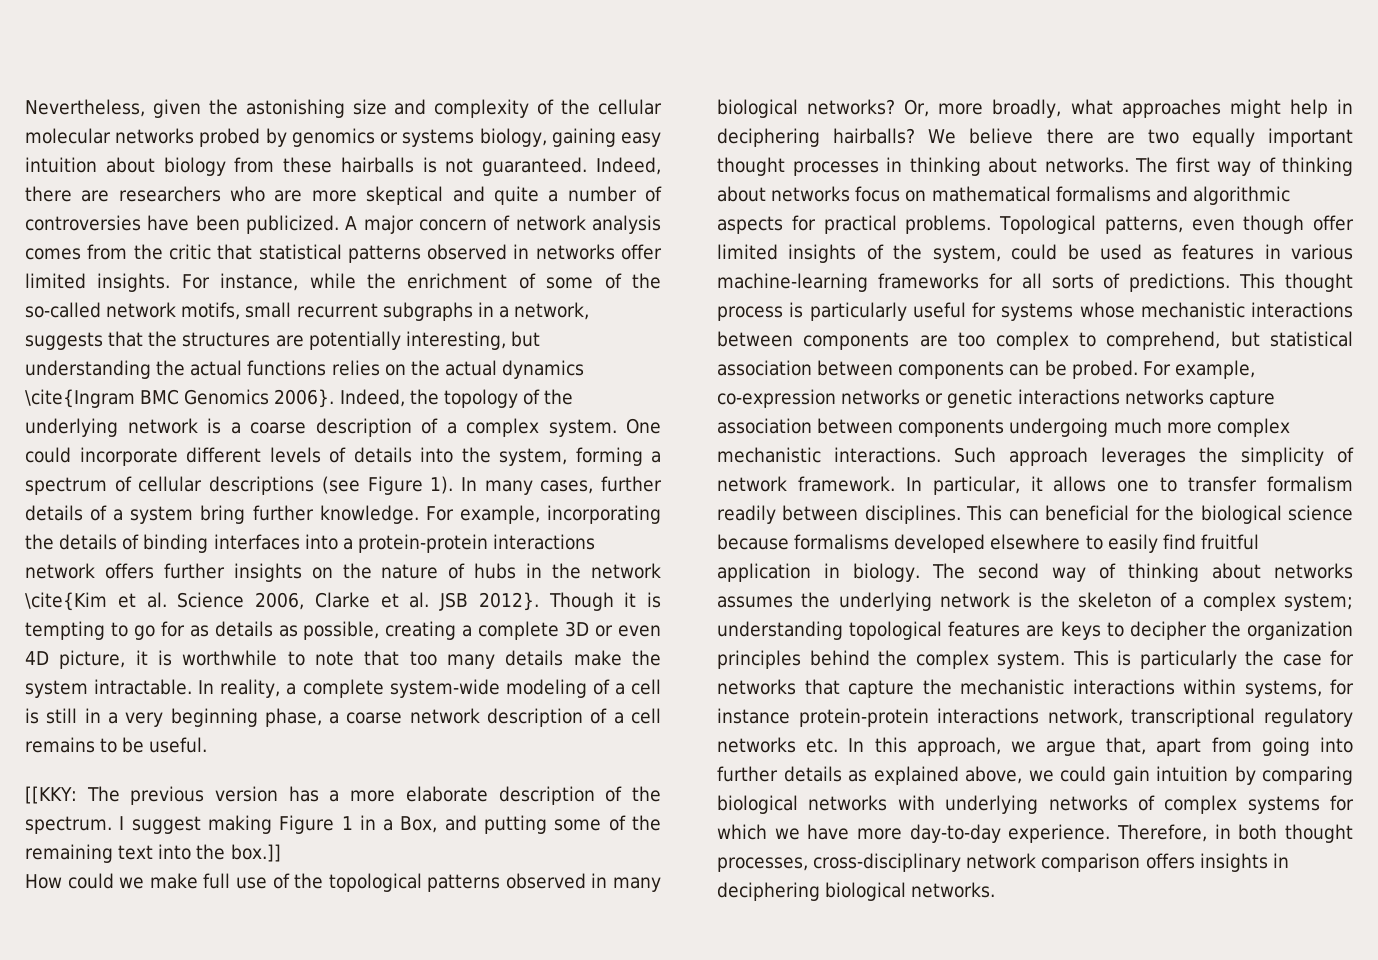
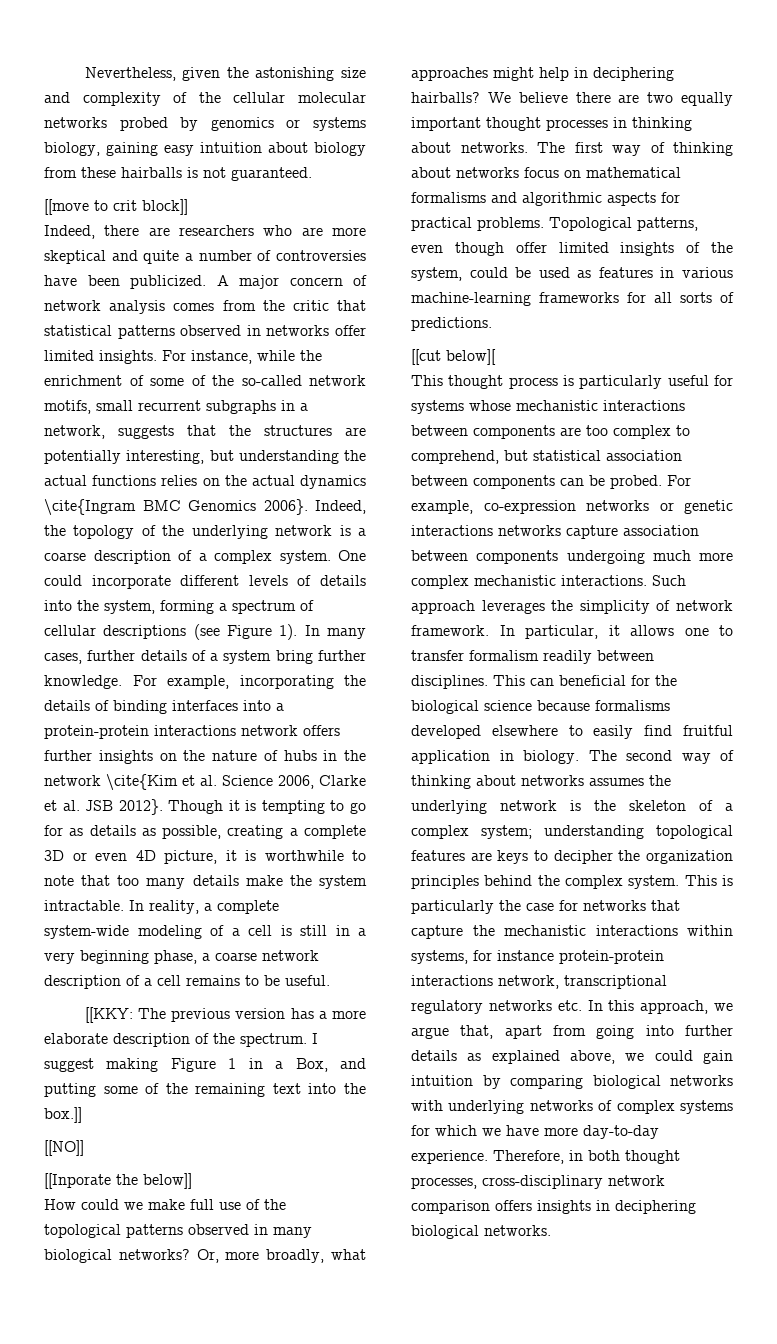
- Nevertheless, given the astonishing size and complexity of the cellular molecular networks probed by genomics or systems biology, gaining easy intuition about biology from these hairballs is not guaranteed. Indeed, there are researchers who are more skeptical and quite a number of controversies have been publicized.
+ Nevertheless, given the astonishing size and complexity of the cellular molecular networks probed by genomics or systems biology, gaining easy intuition about biology from these hairballs is not guaranteed.
+ [[move to crit block]]
+ Indeed, there are researchers who are more skeptical and quite a number of controversies have been publicized.
+ [[NO]]
+ [[Inporate the below]]
- Topological patterns, even though offer limited insights of the system, could be used as features in various machine-learning frameworks for all sorts of predictions. This thought process is particularly useful for systems whose mechanistic interactions between components are too complex to comprehend, but statistical association between components can be probed.
+ Topological patterns, even though offer limited insights of the system, could be used as features in various machine-learning frameworks for all sorts of predictions.
+ [[cut below][
+ This thought process is particularly useful for systems whose mechanistic interactions between components are too complex to comprehend, but statistical association between components can be probed.

